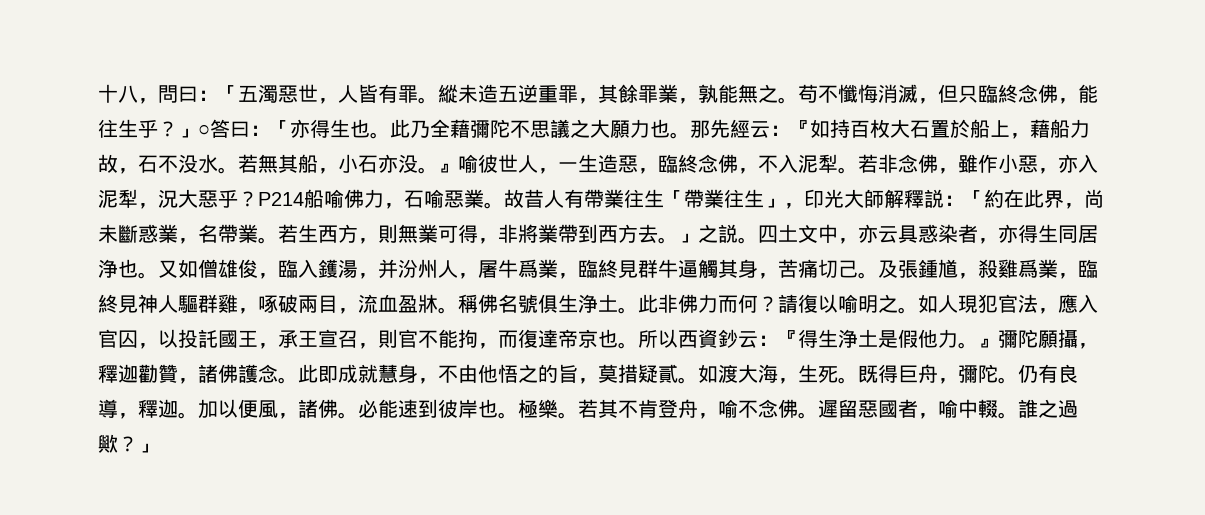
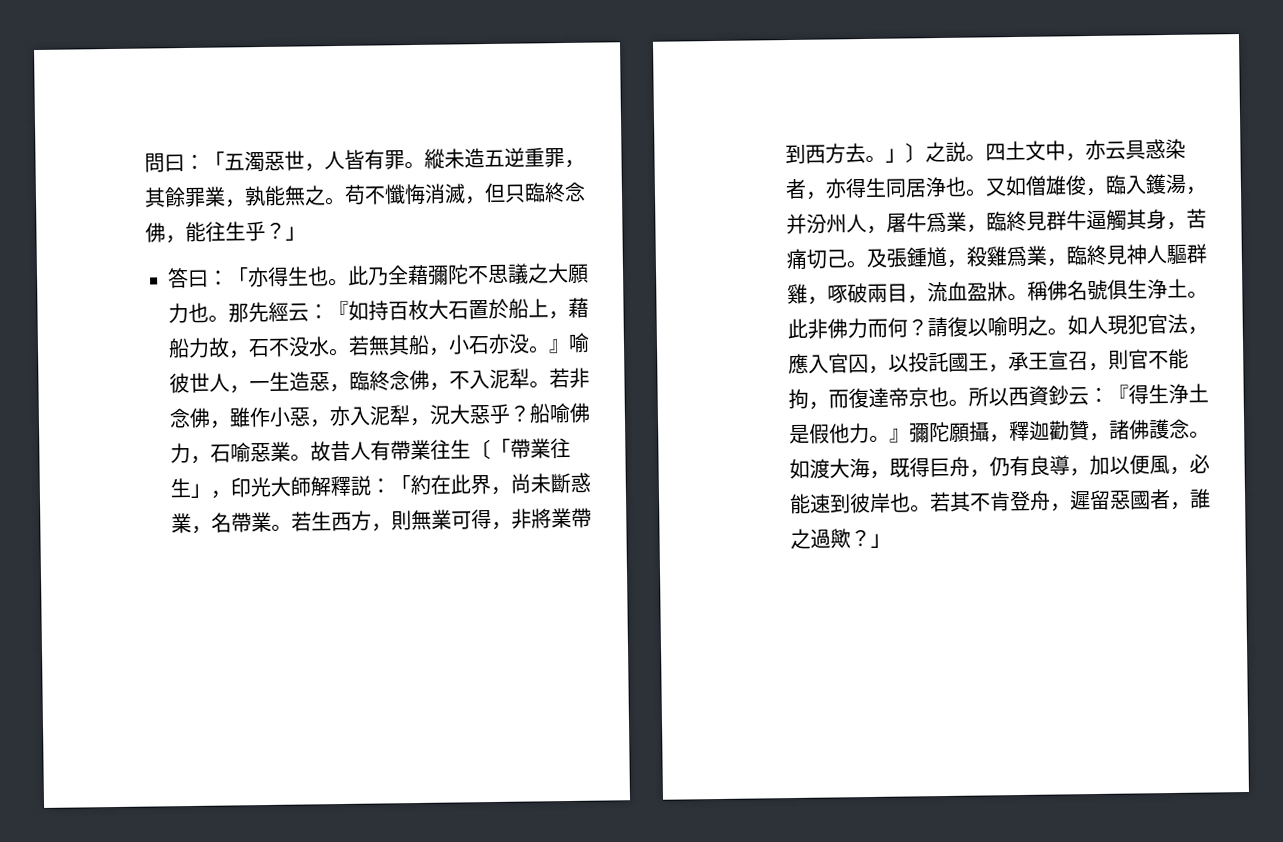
- 十八，問曰：「五濁惡世，人皆有罪。
+ 問曰：「五濁惡世，人皆有罪。
- 苟不懺悔消滅，但只臨終念佛，能往生乎？」○答曰：「亦得生也。
+ 苟不懺悔消滅，但只臨終念佛，能往生乎？」
+ 答曰：「亦得生也。
- P214船喻佛力，石喻惡業。
+ 船喻佛力，石喻惡業。
- 故昔人有帶業往生「帶業往生」，印光大師解釋説：「約在此界，尚未斷惑業，名帶業。
+ 故昔人有帶業往生〔「帶業往生」，印光大師解釋説：「約在此界，尚未斷惑業，名帶業。
- 若生西方，則無業可得，非將業帶到西方去。」之説。
+ 若生西方，則無業可得，非將業帶到西方去。」〕之説。
- 此即成就慧身，不由他悟之的旨，莫措疑貳。
- 如渡大海，生死。既得巨舟，彌陀。仍有良導，釋迦。加以便風，諸佛。必能速到彼岸也。
+ 如渡大海，既得巨舟，仍有良導，加以便風，必能速到彼岸也。
- 極樂。
- 若其不肯登舟，喻不念佛。遲留惡國者，喻中輟。誰之過歟？」
+ 若其不肯登舟，遲留惡國者，誰之過歟？」

